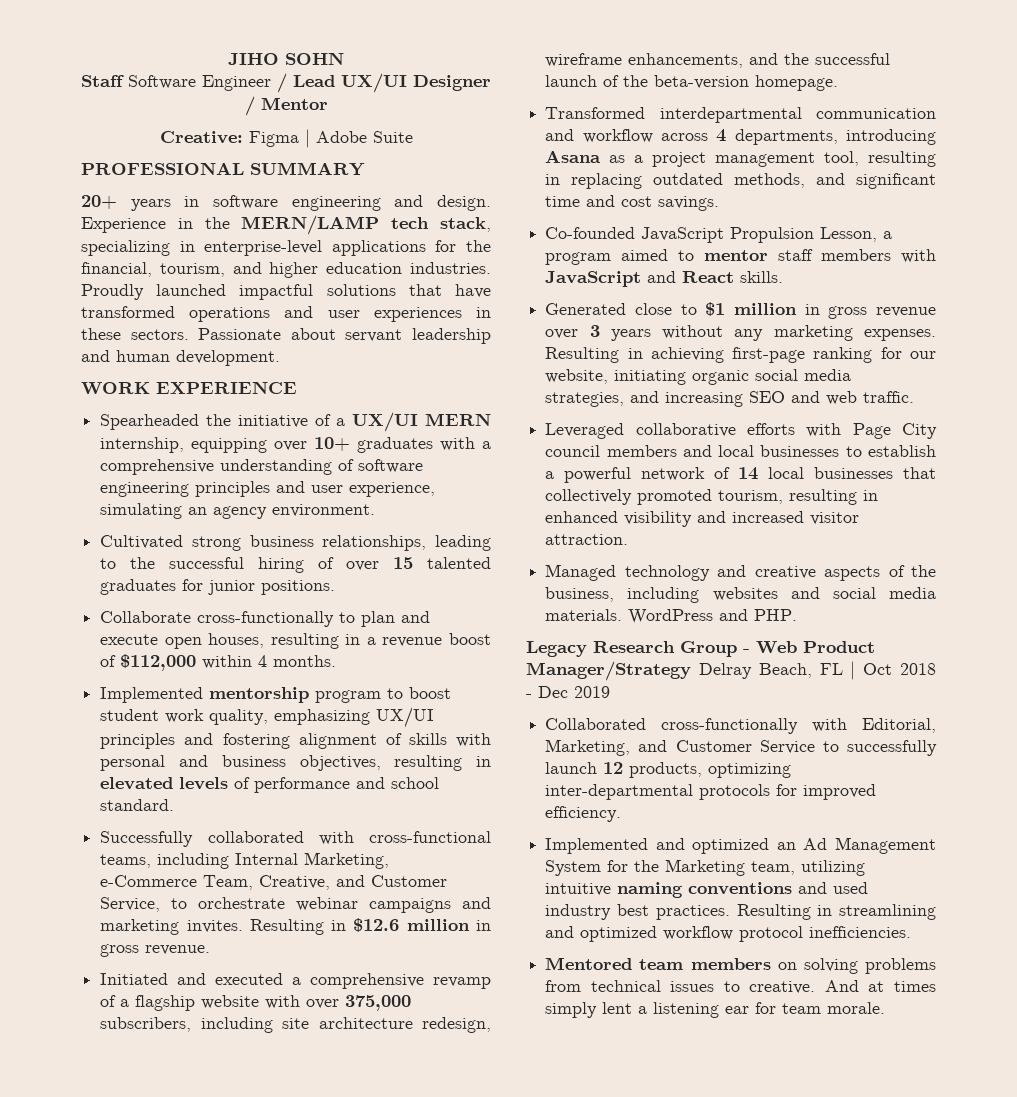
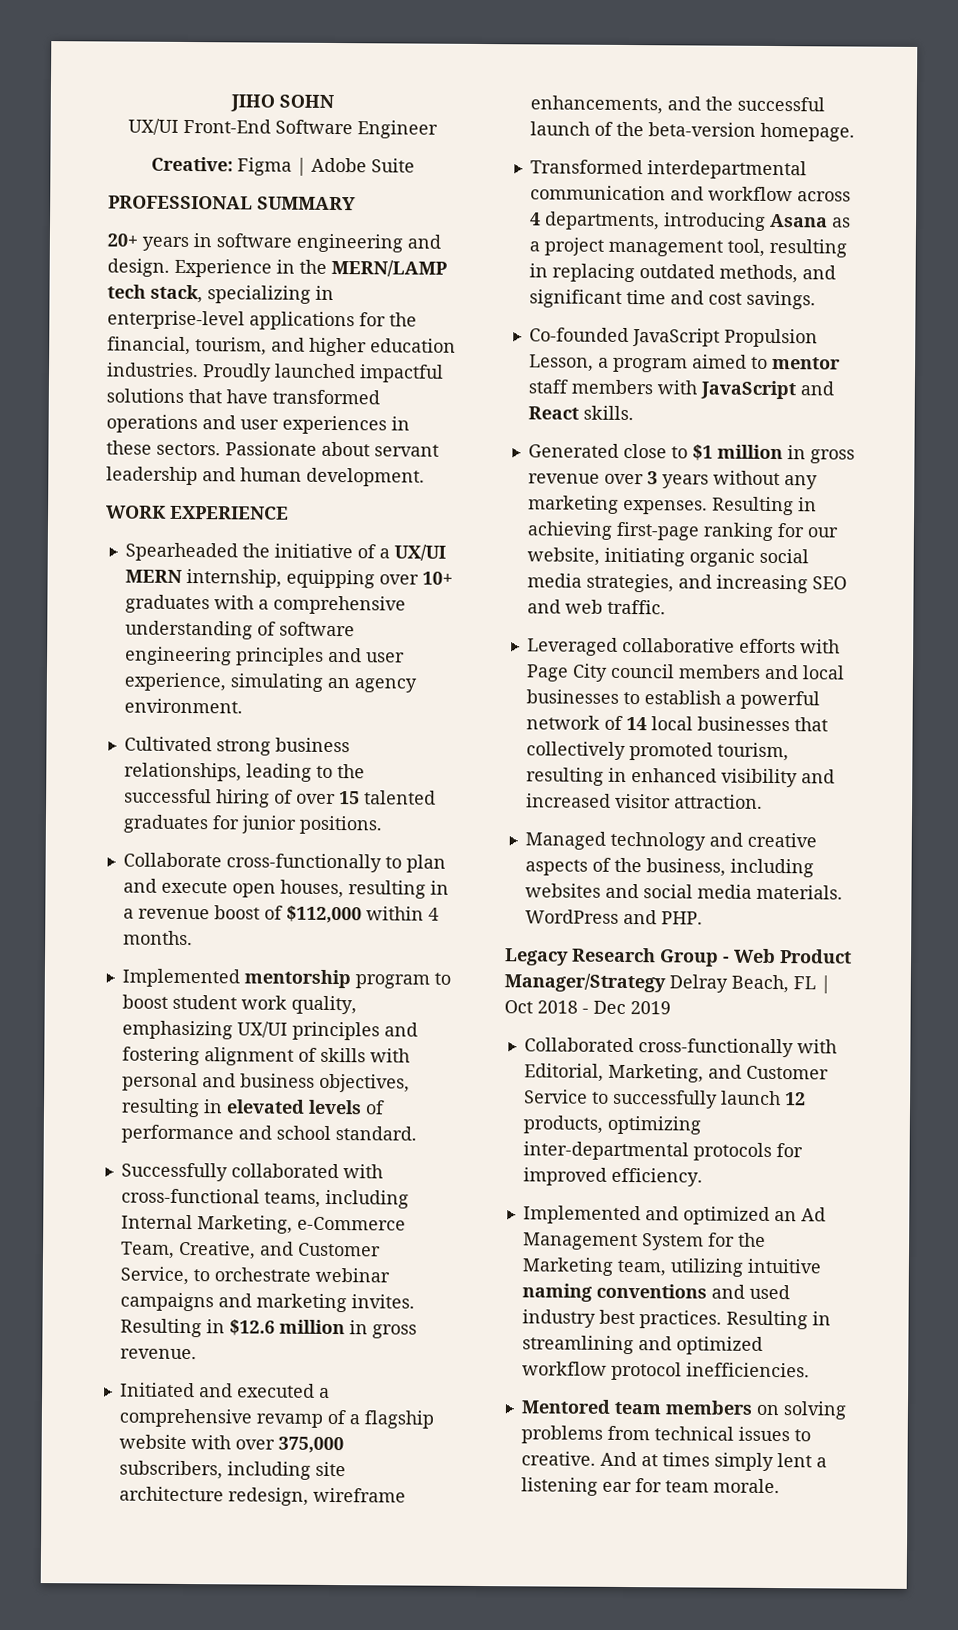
- Staff Software Engineer / Lead UX/UI Designer / Mentor
+ UX/UI Front-End Software Engineer

